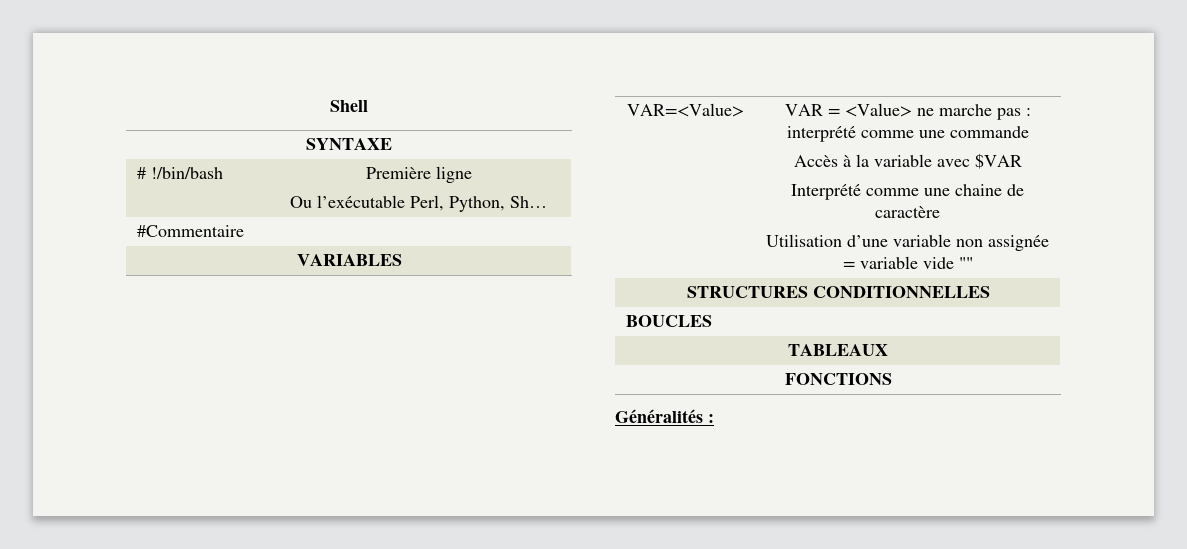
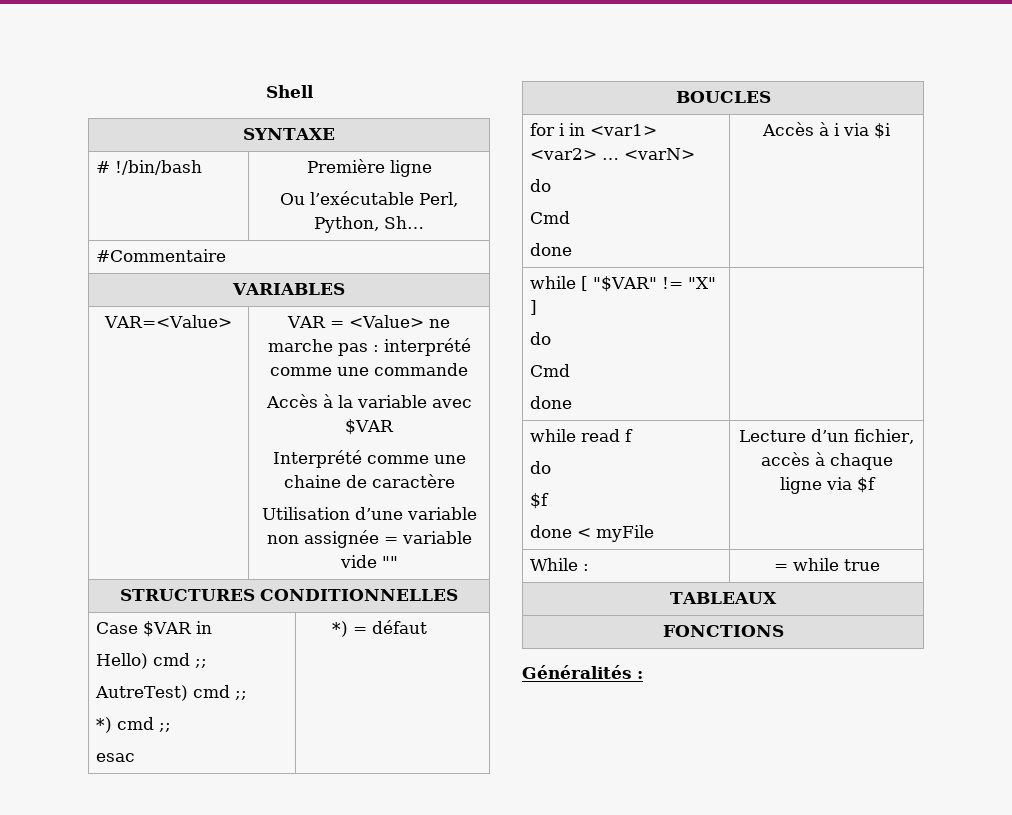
+ Case $VAR in
+ Hello) cmd ;;
+ AutreTest) cmd ;;
+ *) cmd ;;
+ esac | *) = défaut
  BOUCLES
+ for i in <var1> <var2> … <varN>
+ do
+ Cmd
+ done | Accès à i via $i
+ while [ "$VAR" != "X" ]
+ do
+ Cmd
+ done |
+ while read f
+ do
+ $f
+ done < myFile | Lecture d’un fichier, accès à chaque ligne via $f
+ While : | = while true

